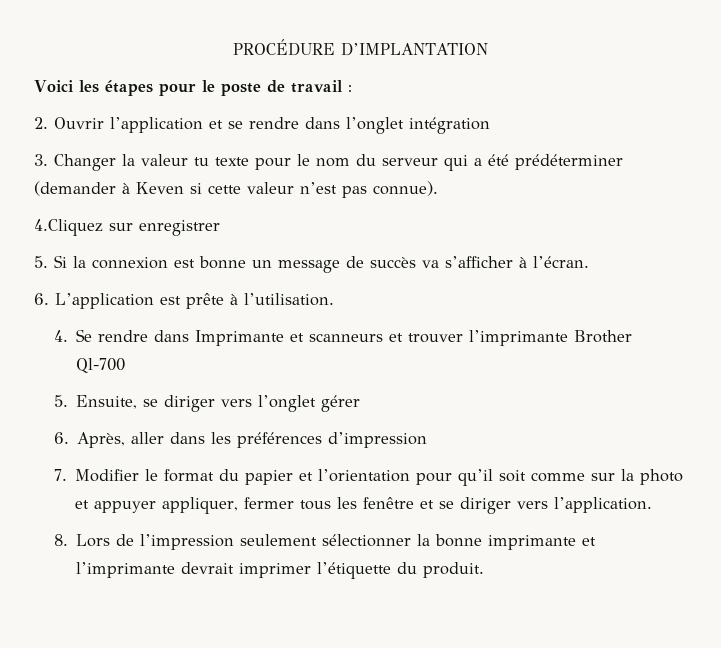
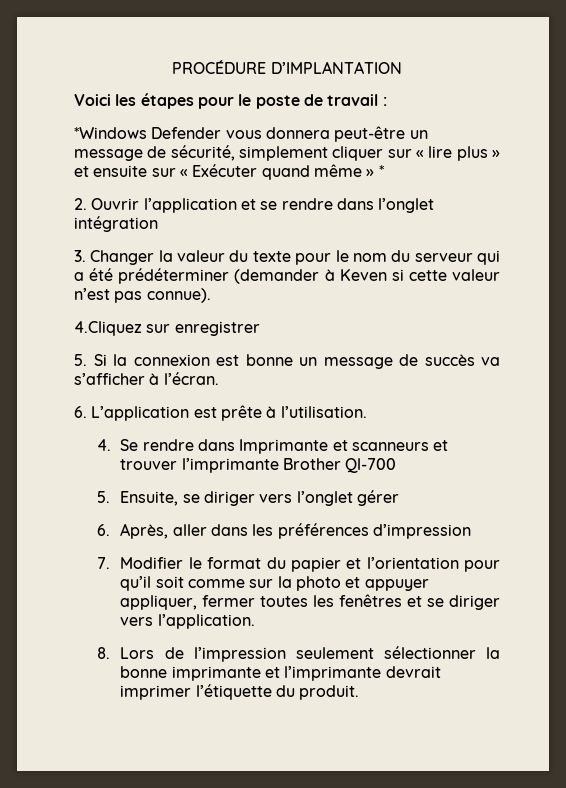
+ *Windows Defender vous donnera peut-être un message de sécurité, simplement cliquer sur « lire plus » et ensuite sur « Exécuter quand même » *
- 3. Changer la valeur tu texte pour le nom du serveur qui a été prédéterminer (demander à Keven si cette valeur n’est pas connue).
+ 3. Changer la valeur du texte pour le nom du serveur qui a été prédéterminer (demander à Keven si cette valeur n’est pas connue).
- 7. Modifier le format du papier et l’orientation pour qu’il soit comme sur la photo et appuyer appliquer, fermer tous les fenêtre et se diriger vers l’application.
+ 7. Modifier le format du papier et l’orientation pour qu’il soit comme sur la photo et appuyer appliquer, fermer toutes les fenêtres et se diriger vers l’application.

